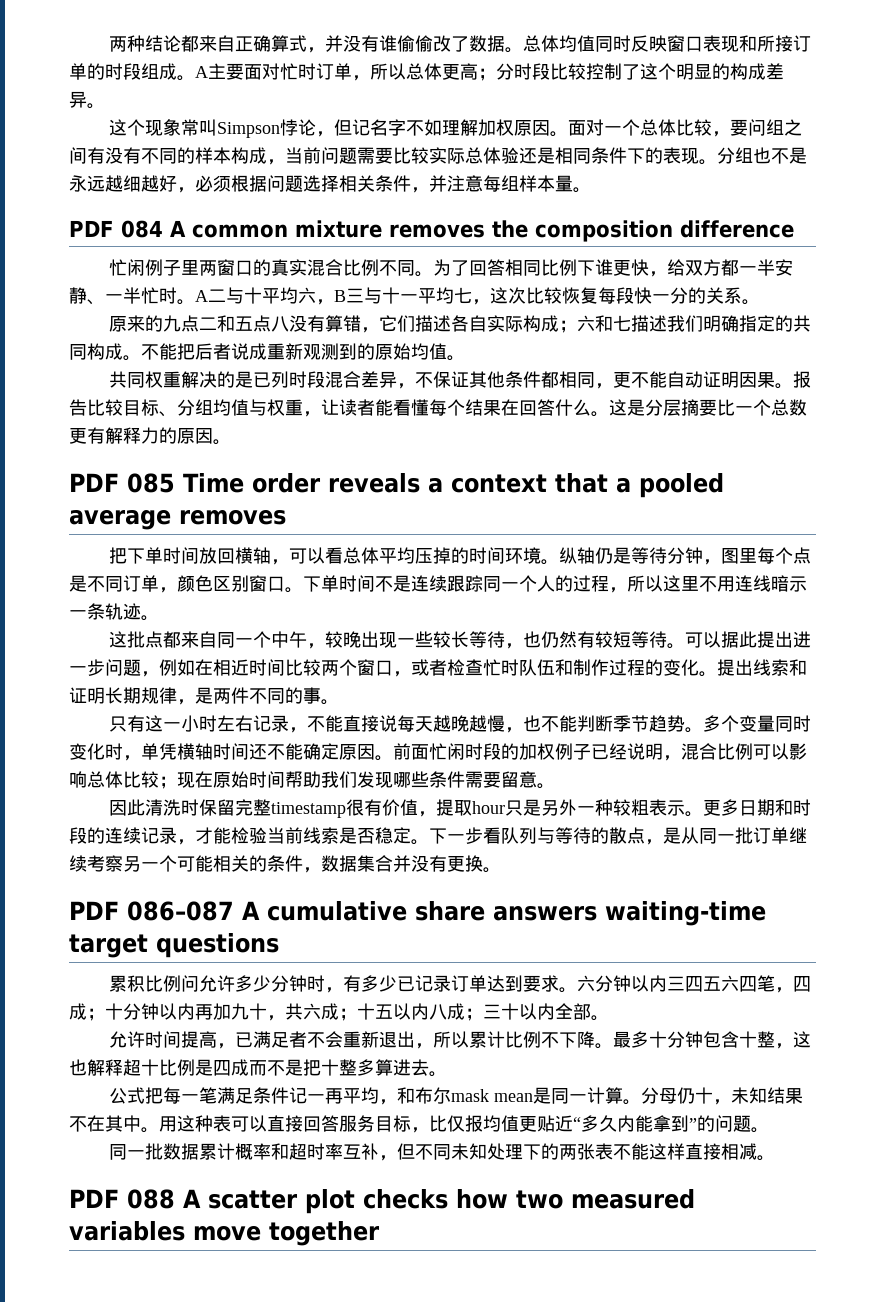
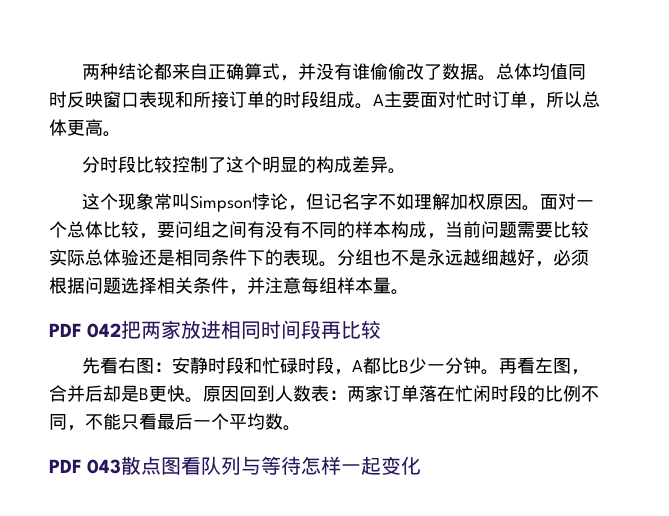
- A主要面对忙时订单，所以总体更高；分时段比较控制了这个明显的构成差异。
+ A主要面对忙时订单，所以总体更高。
+ 分时段比较控制了这个明显的构成差异。
- PDF 084 A common mixture removes the composition difference
- 忙闲例子里两窗口的真实混合比例不同。为了回答相同比例下谁更快，给双方都一半安静、一半忙时。A二与十平均六，B三与十一平均七，这次比较恢复每段快一分的关系。
- 原来的九点二和五点八没有算错，它们描述各自实际构成；六和七描述我们明确指定的共同构成。不能把后者说成重新观测到的原始均值。
- 共同权重解决的是已列时段混合差异，不保证其他条件都相同，更不能自动证明因果。报告比较目标、分组均值与权重，让读者能看懂每个结果在回答什么。这是分层摘要比一个总数更有解释力的原因。
- PDF 085 Time order reveals a context that a pooled average removes
- 把下单时间放回横轴，可以看总体平均压掉的时间环境。纵轴仍是等待分钟，图里每个点是不同订单，颜色区别窗口。下单时间不是连续跟踪同一个人的过程，所以这里不用连线暗示一条轨迹。
- 这批点都来自同一个中午，较晚出现一些较长等待，也仍然有较短等待。可以据此提出进一步问题，例如在相近时间比较两个窗口，或者检查忙时队伍和制作过程的变化。提出线索和证明长期规律，是两件不同的事。
- 只有这一小时左右记录，不能直接说每天越晚越慢，也不能判断季节趋势。多个变量同时变化时，单凭横轴时间还不能确定原因。前面忙闲时段的加权例子已经说明，混合比例可以影响总体比较；现在原始时间帮助我们发现哪些条件需要留意。
- 因此清洗时保留完整timestamp很有价值，提取hour只是另外一种较粗表示。更多日期和时段的连续记录，才能检验当前线索是否稳定。下一步看队列与等待的散点，是从同一批订单继续考察另一个可能相关的条件，数据集合并没有更换。
- PDF 086–087 A cumulative share answers waiting-time target questions
- 累积比例问允许多少分钟时，有多少已记录订单达到要求。六分钟以内三四五六四笔，四成；十分钟以内再加九十，共六成；十五以内八成；三十以内全部。
- 允许时间提高，已满足者不会重新退出，所以累计比例不下降。最多十分钟包含十整，这也解释超十比例是四成而不是把十整多算进去。
- 公式把每一笔满足条件记一再平均，和布尔mask mean是同一计算。分母仍十，未知结果不在其中。用这种表可以直接回答服务目标，比仅报均值更贴近“多久内能拿到”的问题。
- 同一批数据累计概率和超时率互补，但不同未知处理下的两张表不能这样直接相减。
- PDF 088 A scatter plot checks how two measured variables move together
+ PDF 042把两家放进相同时间段再比较
+ 先看右图：安静时段和忙碌时段，A都比B少一分钟。再看左图，合并后却是B更快。原因回到人数表：两家订单落在忙闲时段的比例不同，不能只看最后一个平均数。
+ PDF 043散点图看队列与等待怎样一起变化

